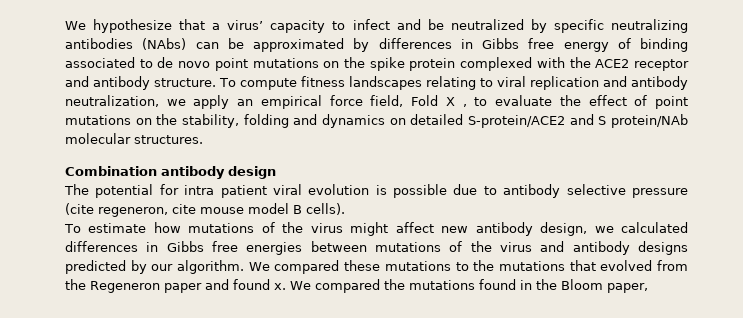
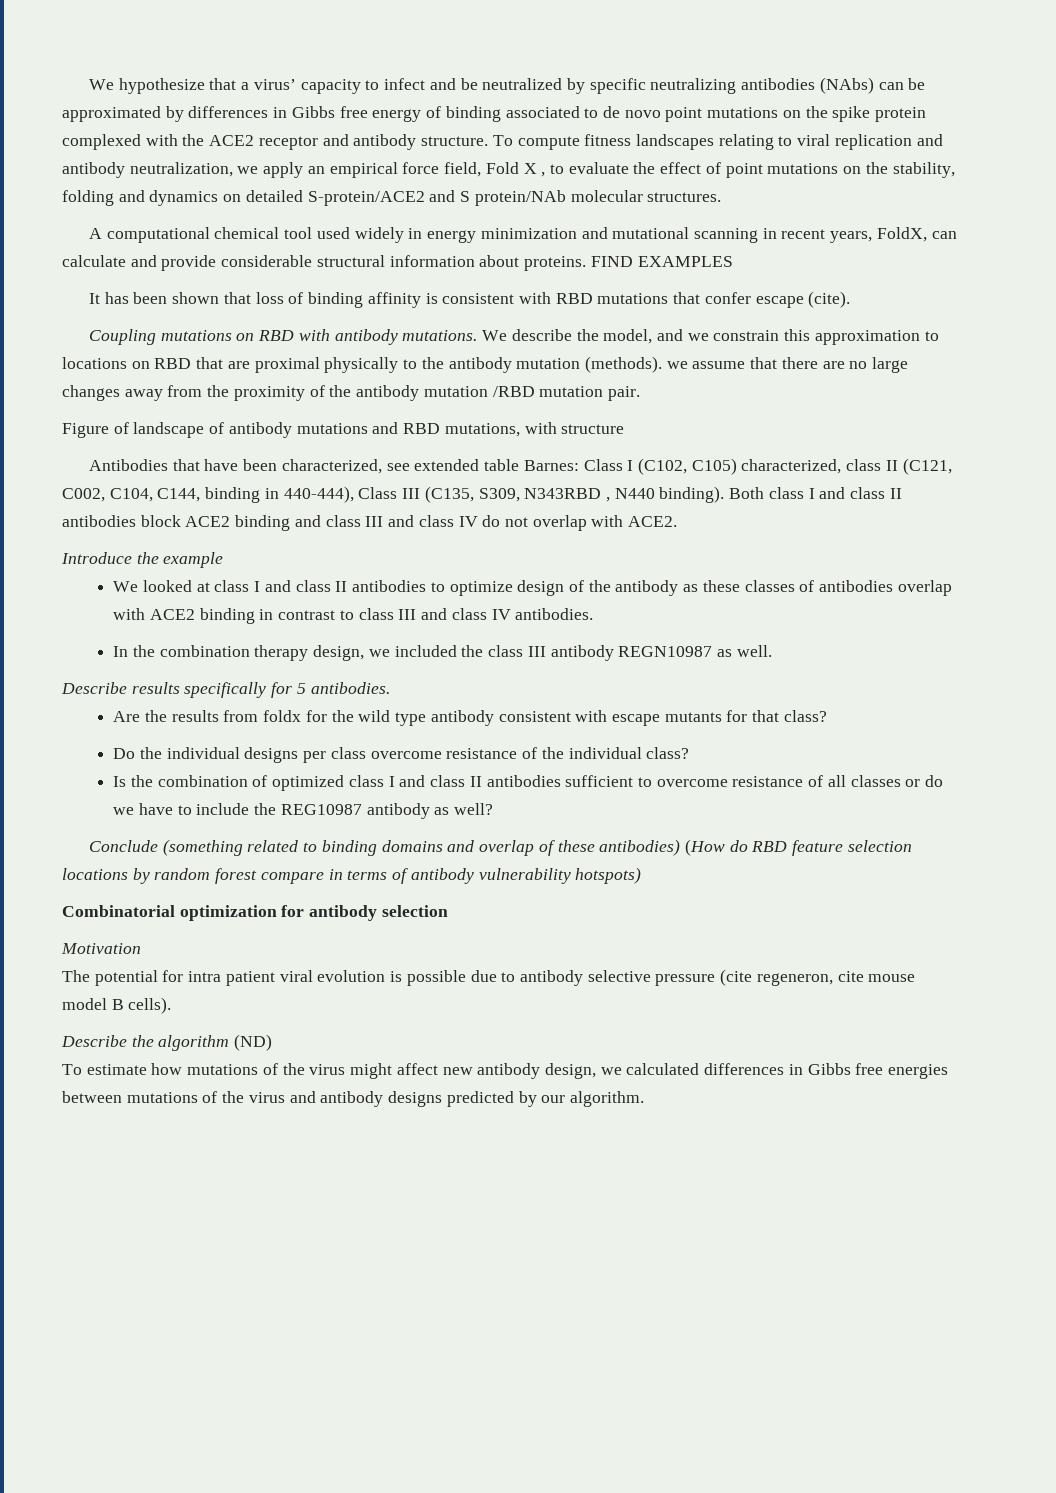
- Combination antibody design
+ A computational chemical tool used widely in energy minimization and mutational scanning in recent years, FoldX, can calculate and provide considerable structural information about proteins. FIND EXAMPLES
+ It has been shown that loss of binding affinity is consistent with RBD mutations that confer escape (cite).
+ Coupling mutations on RBD with antibody mutations. We describe the model, and we constrain this approximation to locations on RBD that are proximal physically to the antibody mutation (methods). we assume that there are no large changes away from the proximity of the antibody mutation /RBD mutation pair.
+ Figure of landscape of antibody mutations and RBD mutations, with structure
+ Antibodies that have been characterized, see extended table Barnes: Class I (C102, C105) characterized, class II (C121, C002, C104, C144, binding in 440-444), Class III (C135, S309, N343RBD , N440 binding). Both class I and class II antibodies block ACE2 binding and class III and class IV do not overlap with ACE2.
+ Introduce the example
+ We looked at class I and class II antibodies to optimize design of the antibody as these classes of antibodies overlap with ACE2 binding in contrast to class III and class IV antibodies.
+ In the combination therapy design, we included the class III antibody REGN10987 as well.
+ Describe results specifically for 5 antibodies.
+ Are the results from foldx for the wild type antibody consistent with escape mutants for that class?
+ Do the individual designs per class overcome resistance of the individual class?
+ Is the combination of optimized class I and class II antibodies sufficient to overcome resistance of all classes or do we have to include the REG10987 antibody as well?
+ Conclude (something related to binding domains and overlap of these antibodies) (How do RBD feature selection locations by random forest compare in terms of antibody vulnerability hotspots)
+ Combinatorial optimization for antibody selection
+ Motivation
+ Describe the algorithm (ND)
- We compared these mutations to the mutations that evolved from the Regeneron paper and found x. We compared the mutations found in the Bloom paper,

